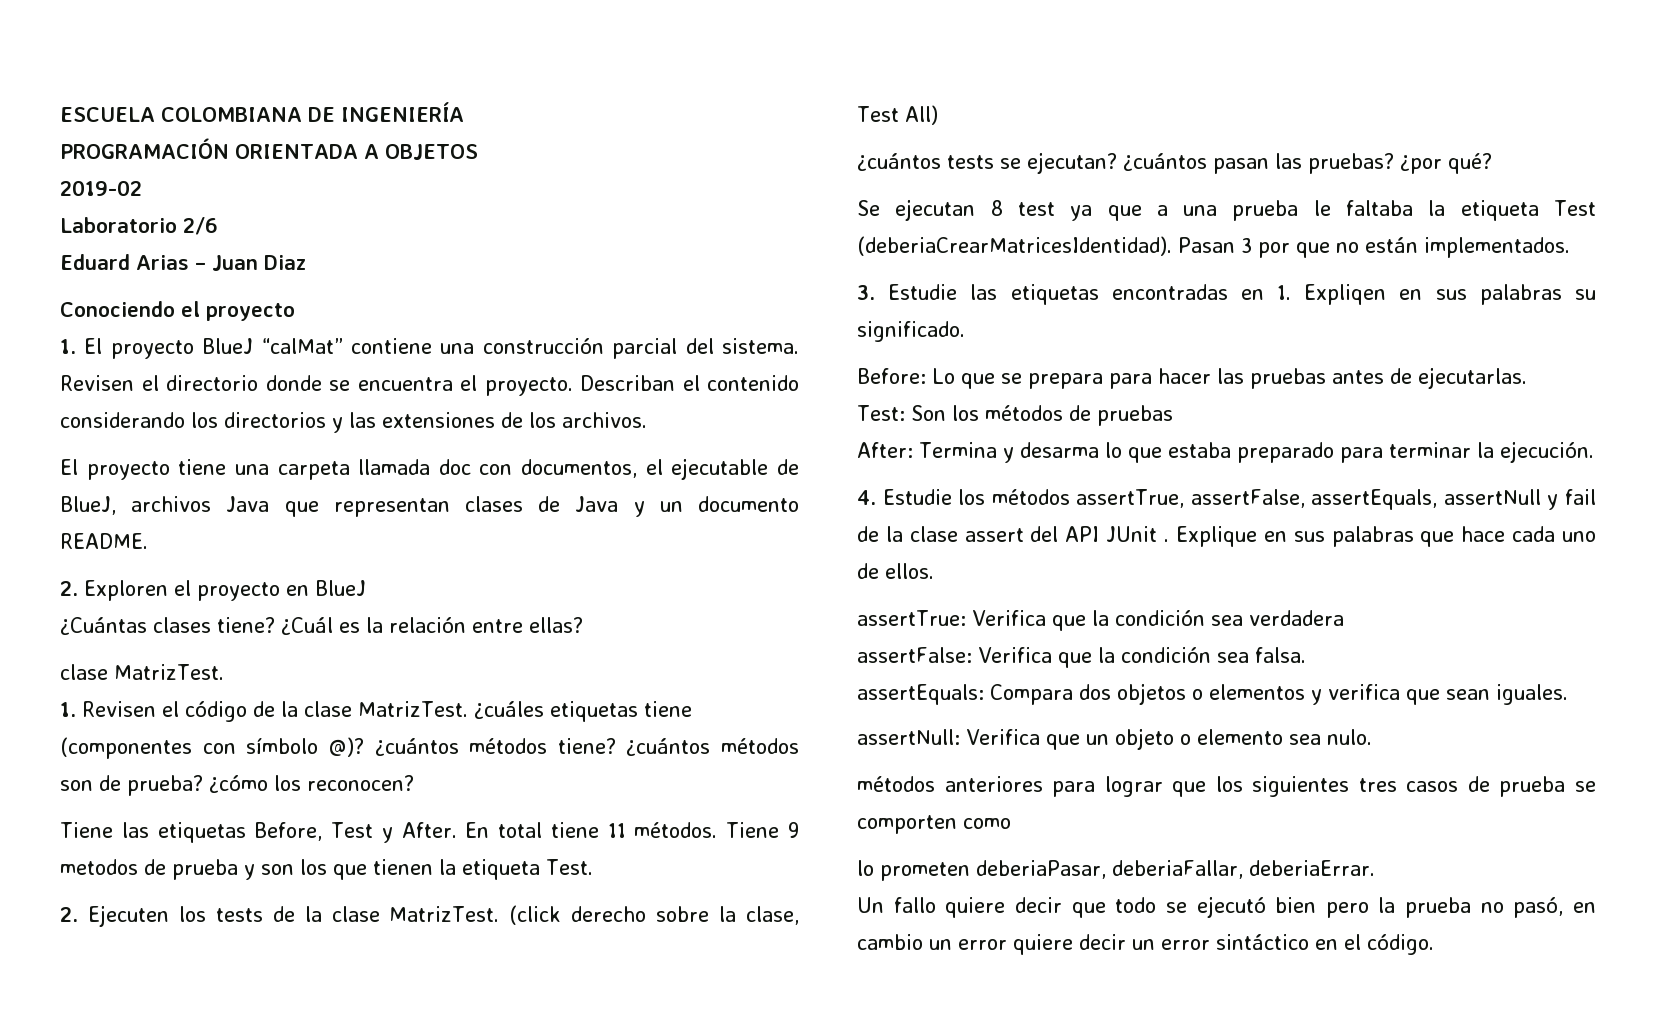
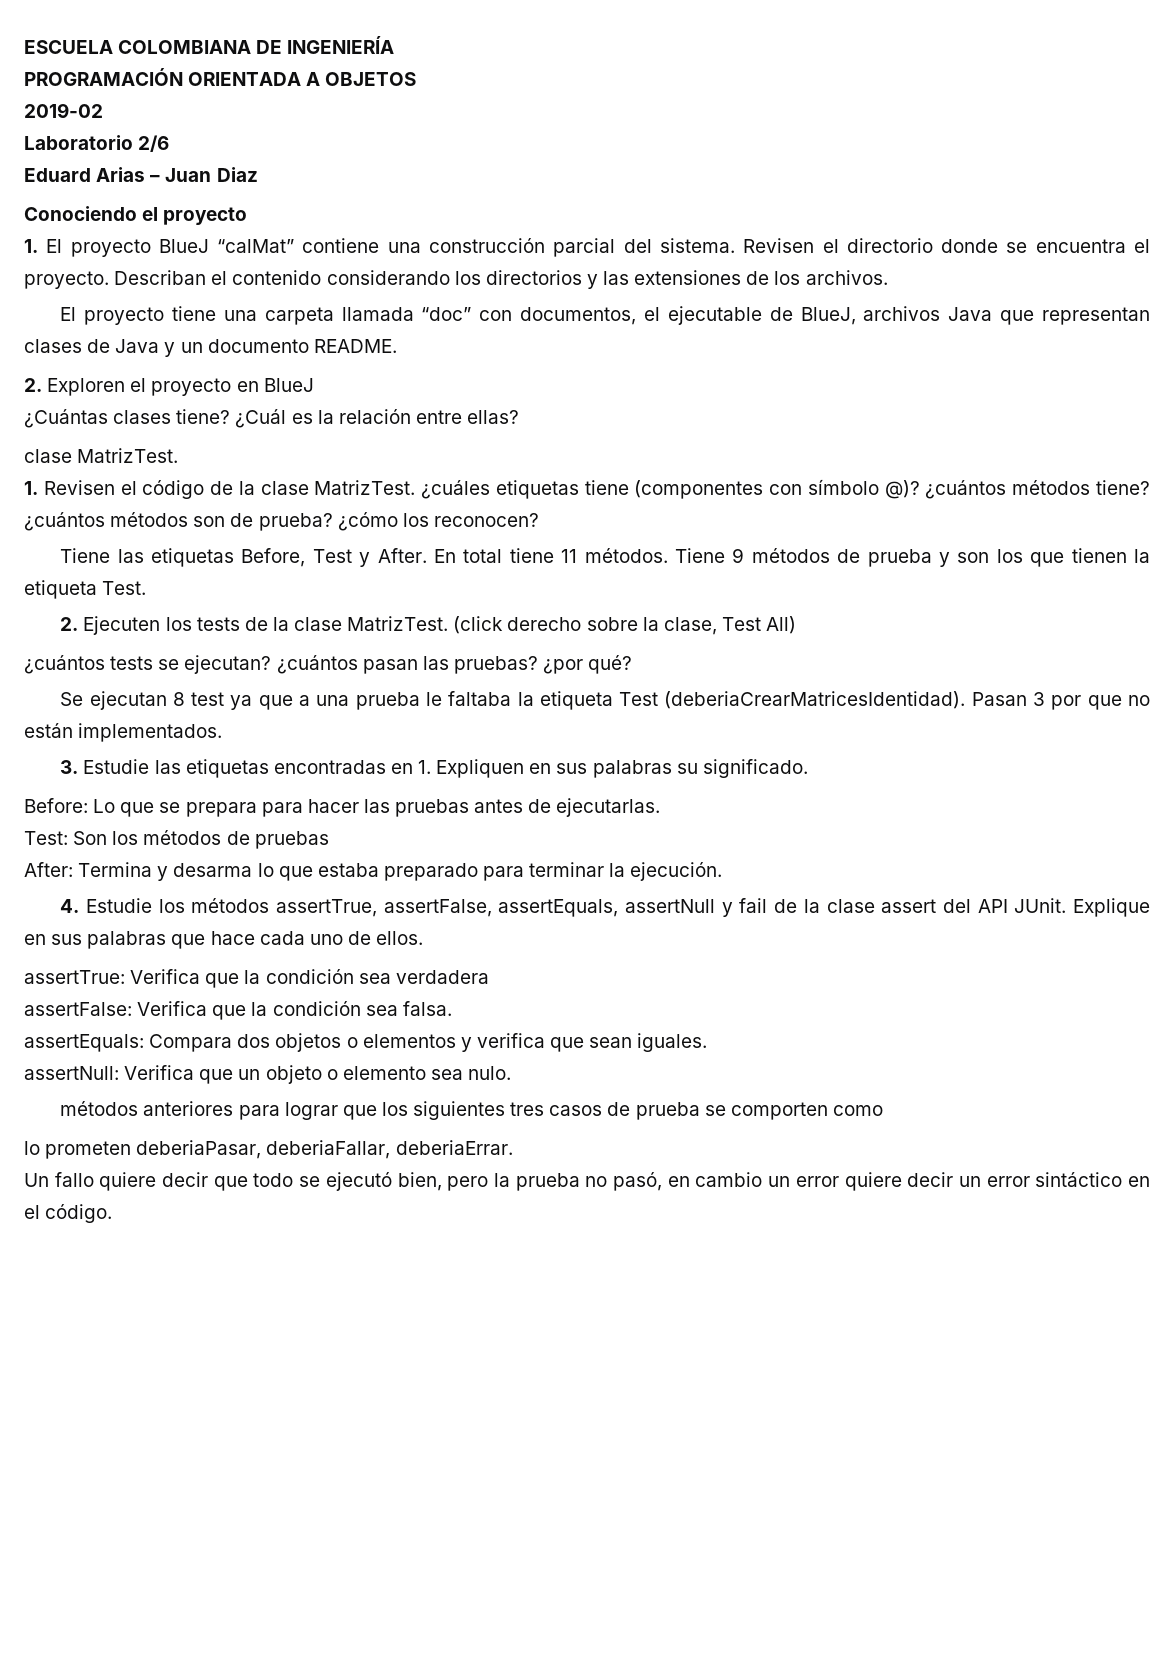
- El proyecto tiene una carpeta llamada doc con documentos, el ejecutable de BlueJ, archivos Java que representan clases de Java y un documento README.
+ El proyecto tiene una carpeta llamada “doc” con documentos, el ejecutable de BlueJ, archivos Java que representan clases de Java y un documento README.
- Tiene 9 metodos de prueba y son los que tienen la etiqueta Test.
+ Tiene 9 métodos de prueba y son los que tienen la etiqueta Test.
- 3. Estudie las etiquetas encontradas en 1. Expliqen en sus palabras su significado.
+ 3. Estudie las etiquetas encontradas en 1. Expliquen en sus palabras su significado.
- 4. Estudie los métodos assertTrue, assertFalse, assertEquals, assertNull y fail de la clase assert del API JUnit .
+ 4. Estudie los métodos assertTrue, assertFalse, assertEquals, assertNull y fail de la clase assert del API JUnit.
- Un fallo quiere decir que todo se ejecutó bien pero la prueba no pasó, en cambio un error quiere decir un error sintáctico en el código.
+ Un fallo quiere decir que todo se ejecutó bien, pero la prueba no pasó, en cambio un error quiere decir un error sintáctico en el código.

